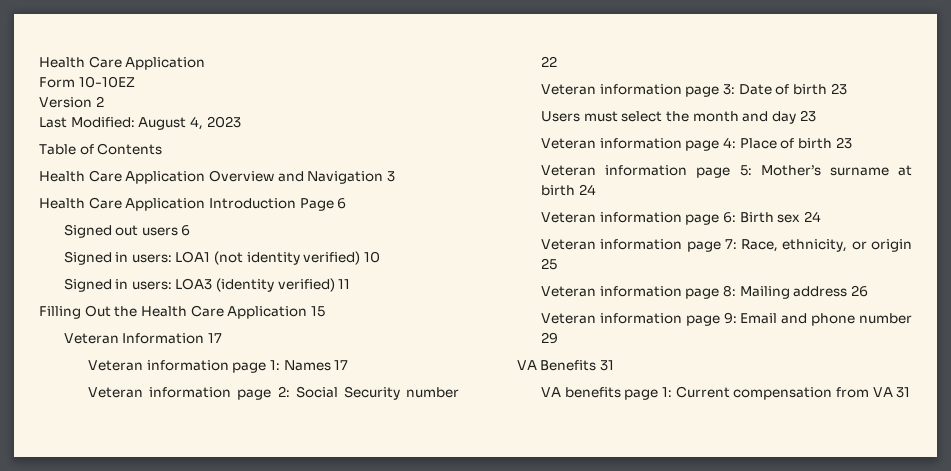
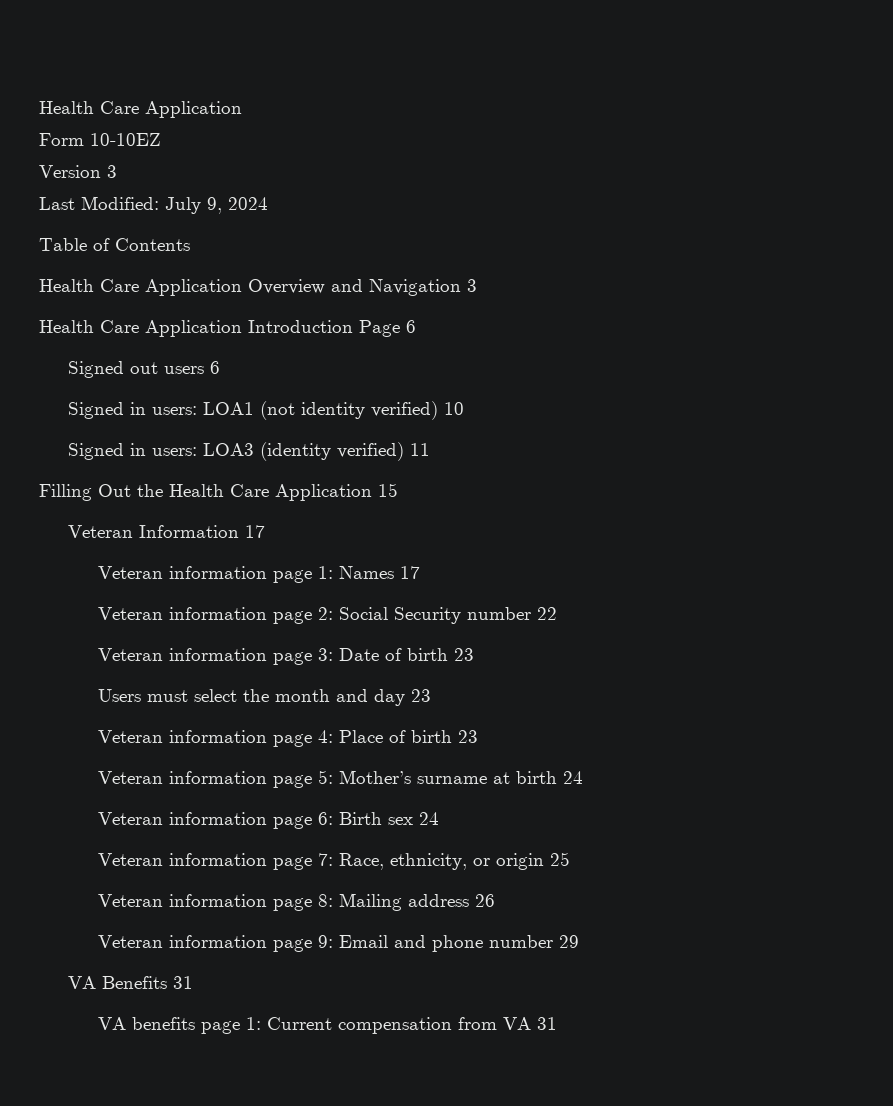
- Version 2
+ Version 3
- Last Modified: August 4, 2023
+ Last Modified: July 9, 2024

